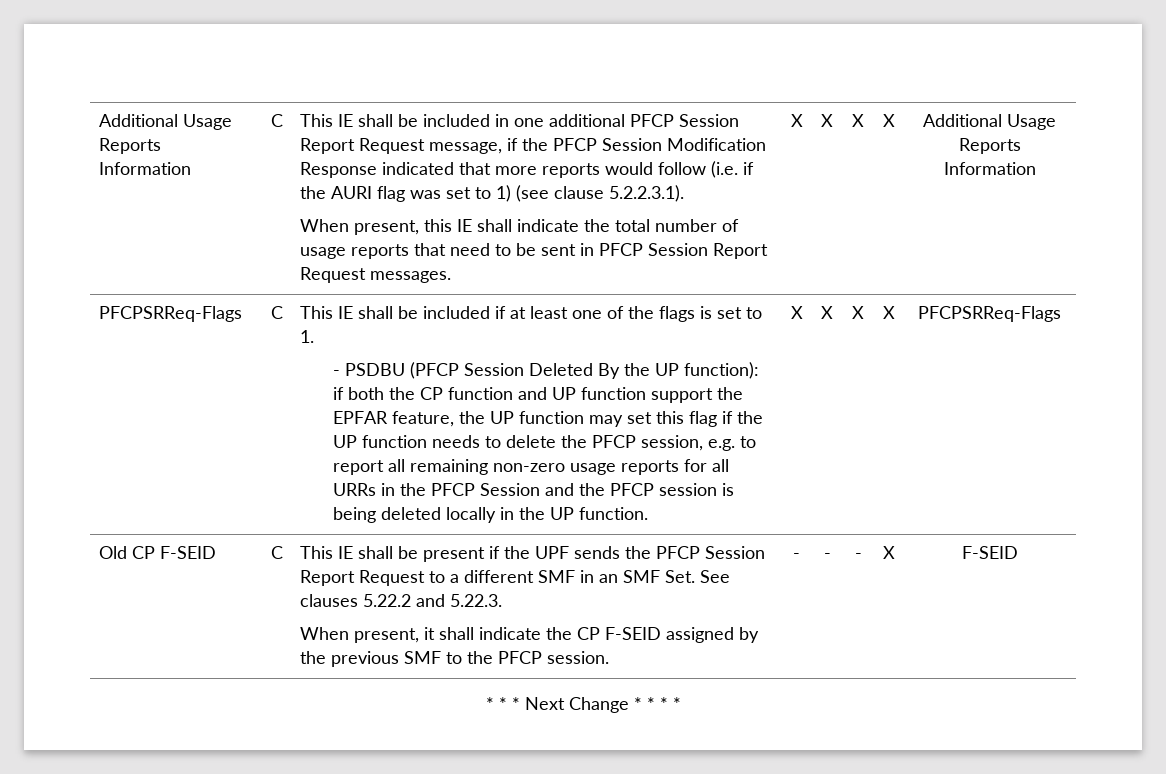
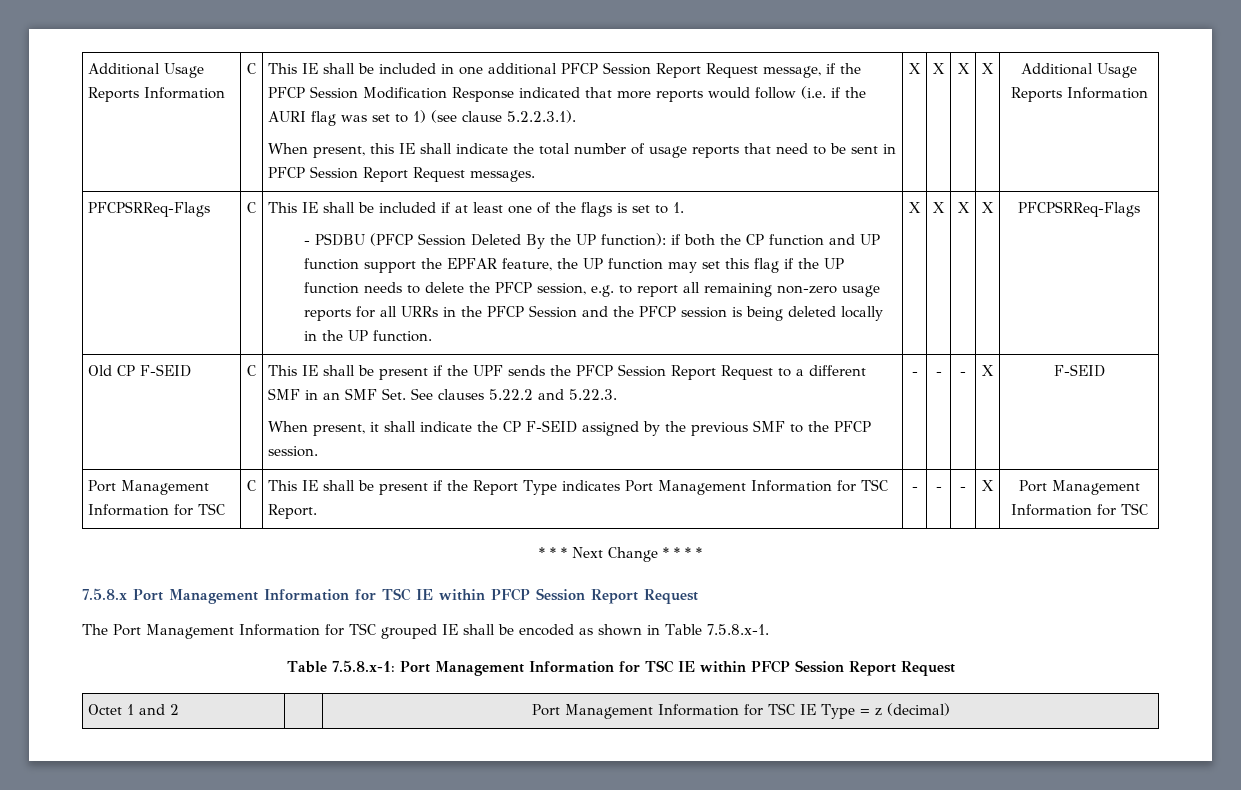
+ Port Management Information for TSC | C | This IE shall be present if the Report Type indicates Port Management Information for TSC Report. | - | - | - | X | Port Management Information for TSC
+ 7.5.8.x Port Management Information for TSC IE within PFCP Session Report Request
+ The Port Management Information for TSC grouped IE shall be encoded as shown in Table 7.5.8.x-1.
+ Table 7.5.8.x-1: Port Management Information for TSC IE within PFCP Session Report Request
+ Octet 1 and 2 | | Port Management Information for TSC IE Type = z (decimal)

